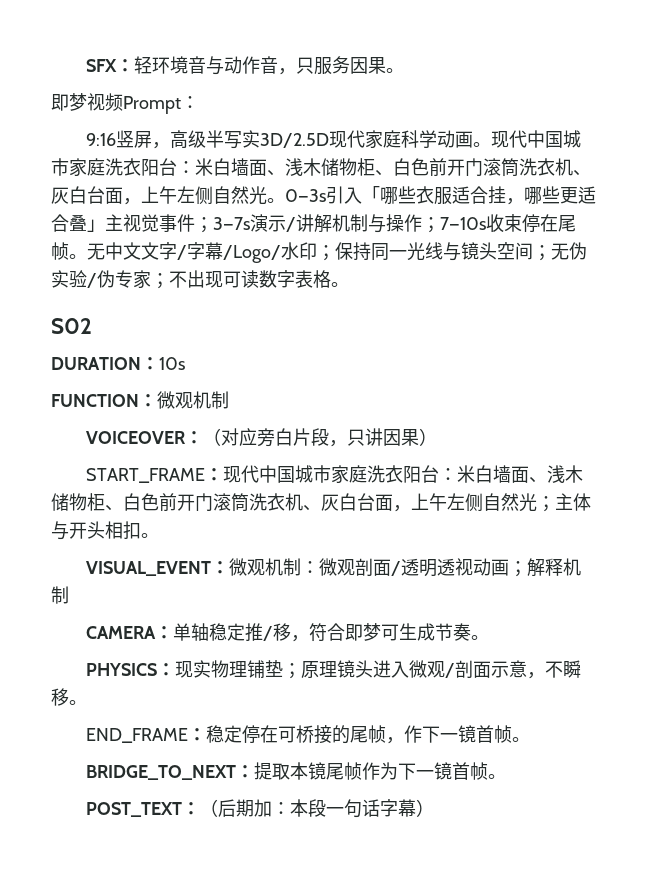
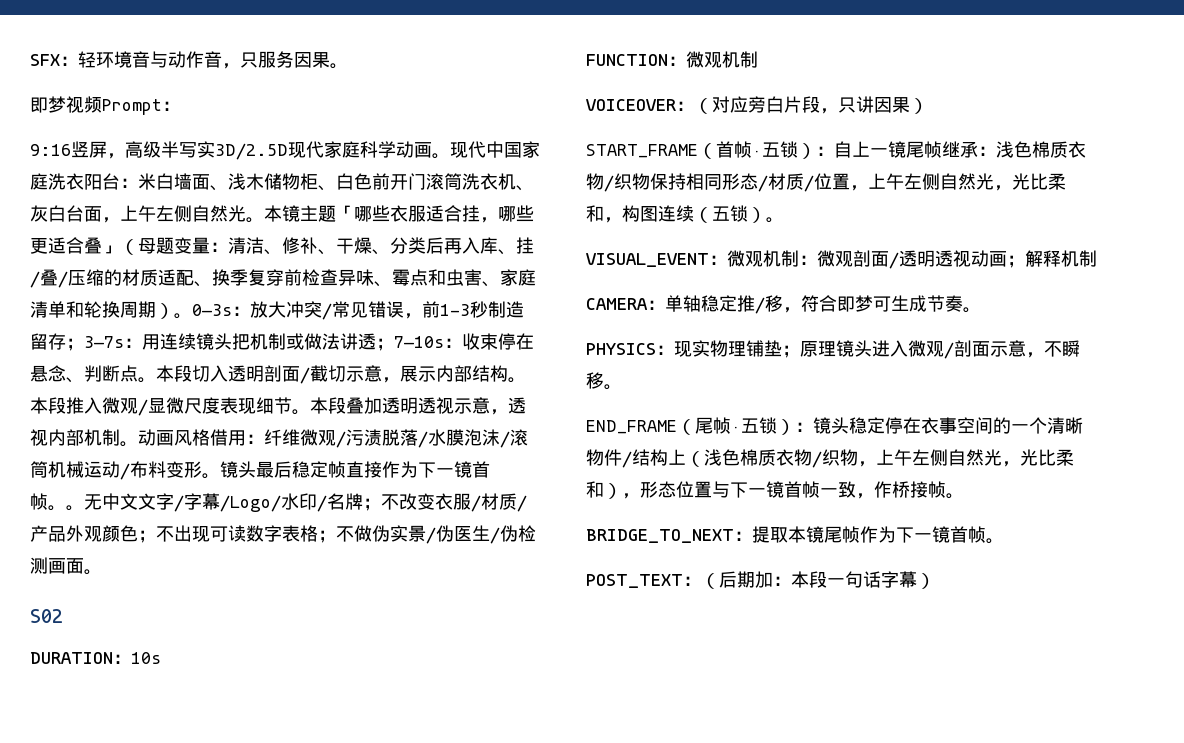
- 现代中国城市家庭洗衣阳台：米白墙面、浅木储物柜、白色前开门滚筒洗衣机、灰白台面，上午左侧自然光。
+ 现代中国家庭洗衣阳台：米白墙面、浅木储物柜、白色前开门滚筒洗衣机、灰白台面，上午左侧自然光。
- 0—3s引入「哪些衣服适合挂，哪些更适合叠」主视觉事件；3—7s演示/讲解机制与操作；7—10s收束停在尾帧。
+ 本镜主题「哪些衣服适合挂，哪些更适合叠」（母题变量：清洁、修补、干燥、分类后再入库、挂/叠/压缩的材质适配、换季复穿前检查异味、霉点和虫害、家庭清单和轮换周期）。0—3s：放大冲突/常见错误，前1-3秒制造留存；3—7s：用连续镜头把机制或做法讲透；7—10s：收束停在悬念、判断点。本段切入透明剖面/截切示意，展示内部结构。本段推入微观/显微尺度表现细节。本段叠加透明透视示意，透视内部机制。动画风格借用：纤维微观/污渍脱落/水膜泡沫/滚筒机械运动/布料变形。镜头最后稳定帧直接作为下一镜首帧。。
- 无中文文字/字幕/Logo/水印；保持同一光线与镜头空间；无伪实验/伪专家；不出现可读数字表格。
+ 无中文文字/字幕/Logo/水印/名牌；不改变衣服/材质/产品外观颜色；不出现可读数字表格；不做伪实景/伪医生/伪检测画面。
- START_FRAME：现代中国城市家庭洗衣阳台：米白墙面、浅木储物柜、白色前开门滚筒洗衣机、灰白台面，上午左侧自然光；主体与开头相扣。
+ START_FRAME（首帧·五锁）：自上一镜尾帧继承：浅色棉质衣物/织物保持相同形态/材质/位置，上午左侧自然光，光比柔和，构图连续（五锁）。
- END_FRAME：稳定停在可桥接的尾帧，作下一镜首帧。
+ END_FRAME（尾帧·五锁）：镜头稳定停在衣事空间的一个清晰物件/结构上（浅色棉质衣物/织物，上午左侧自然光，光比柔和），形态位置与下一镜首帧一致，作桥接帧。

